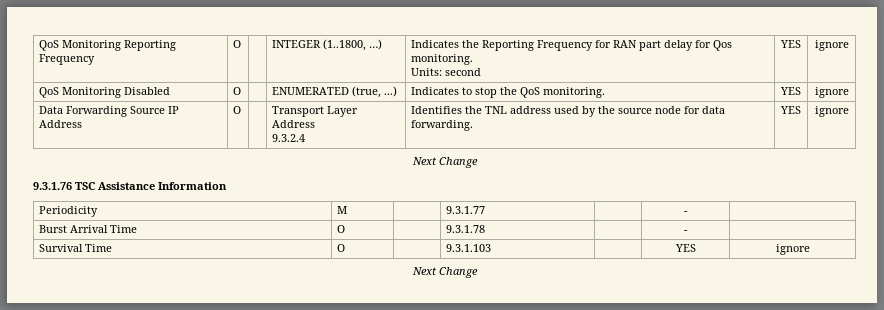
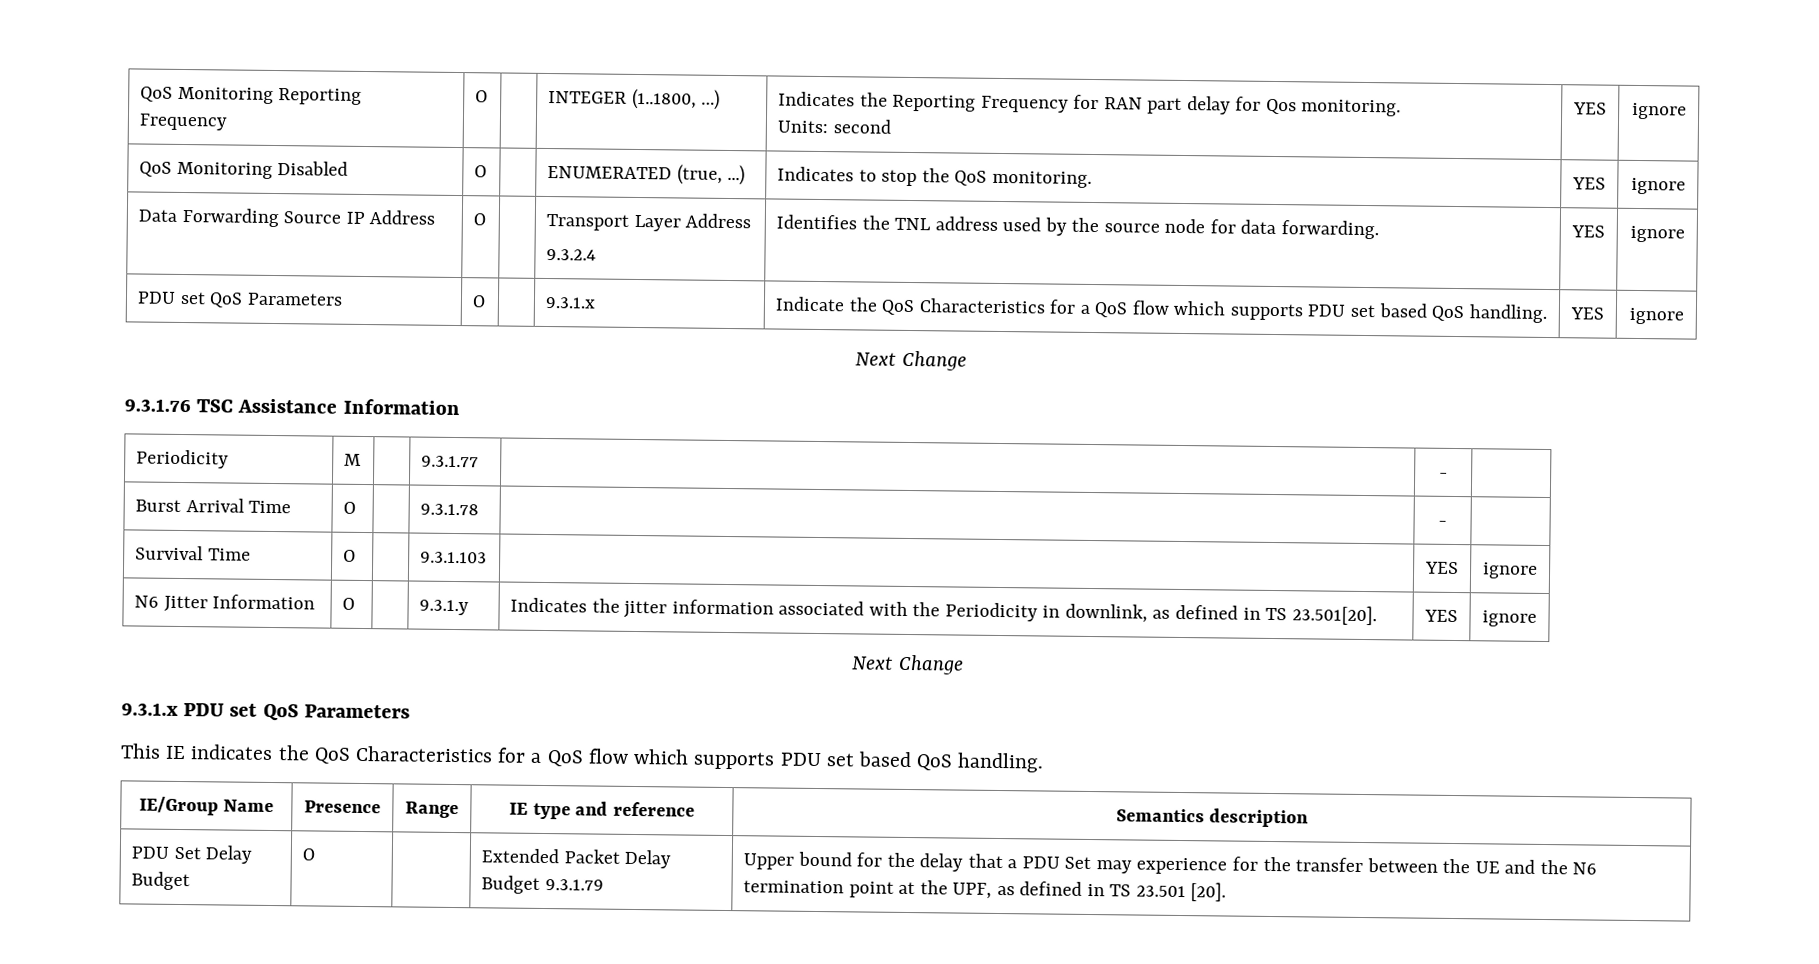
+ PDU set QoS Parameters | O | | 9.3.1.x | Indicate the QoS Characteristics for a QoS flow which supports PDU set based QoS handling. | YES | ignore
  Survival Time | O | | 9.3.1.103 | | YES | ignore
+ N6 Jitter Information | O | | 9.3.1.y | Indicates the jitter information associated with the Periodicity in downlink, as defined in TS 23.501[20]. | YES | ignore
  Next Change
+ 9.3.1.x PDU set QoS Parameters
+ This IE indicates the QoS Characteristics for a QoS flow which supports PDU set based QoS handling.
+ IE/Group Name | Presence | Range | IE type and reference | Semantics description
+ PDU Set Delay Budget | O | | Extended Packet Delay Budget 9.3.1.79 | Upper bound for the delay that a PDU Set may experience for the transfer between the UE and the N6 termination point at the UPF, as defined in TS 23.501 [20].

